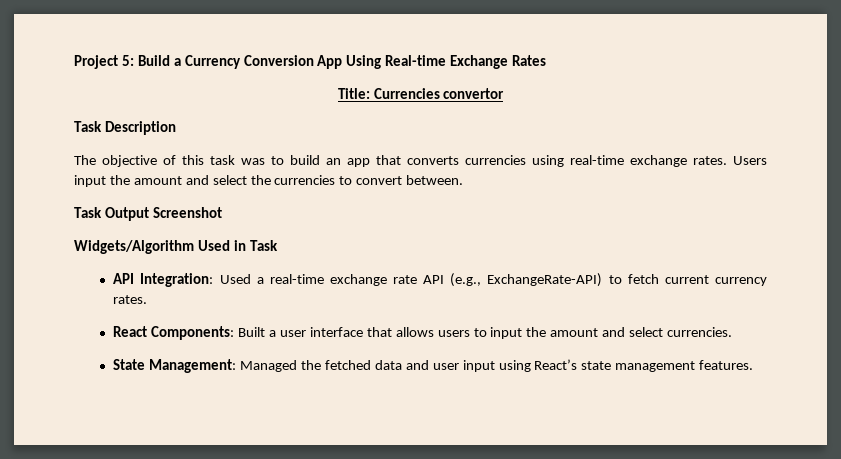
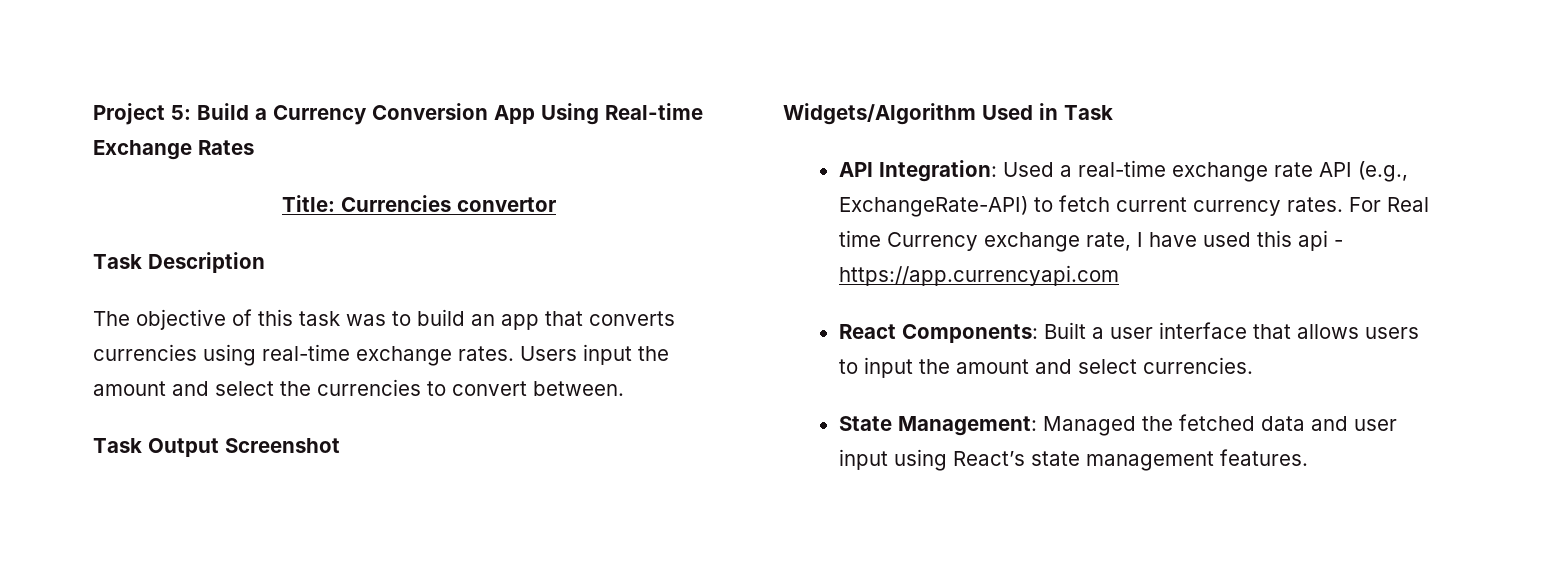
+ For Real time Currency exchange rate, I have used this api - https://app.currencyapi.com

